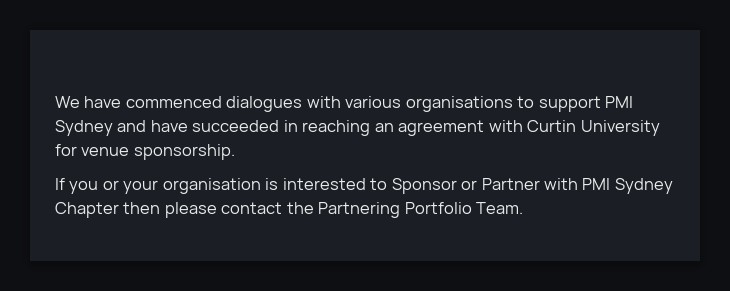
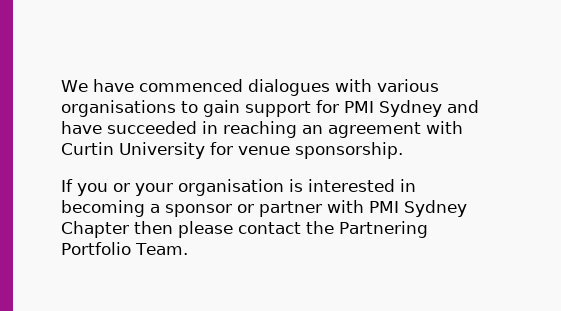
- We have commenced dialogues with various organisations to support PMI Sydney and have succeeded in reaching an agreement with Curtin University for venue sponsorship.
+ We have commenced dialogues with various organisations to gain support for PMI Sydney and have succeeded in reaching an agreement with Curtin University for venue sponsorship.
- If you or your organisation is interested to Sponsor or Partner with PMI Sydney Chapter then please contact the Partnering Portfolio Team.
+ If you or your organisation is interested in becoming a sponsor or partner with PMI Sydney Chapter then please contact the Partnering Portfolio Team.

